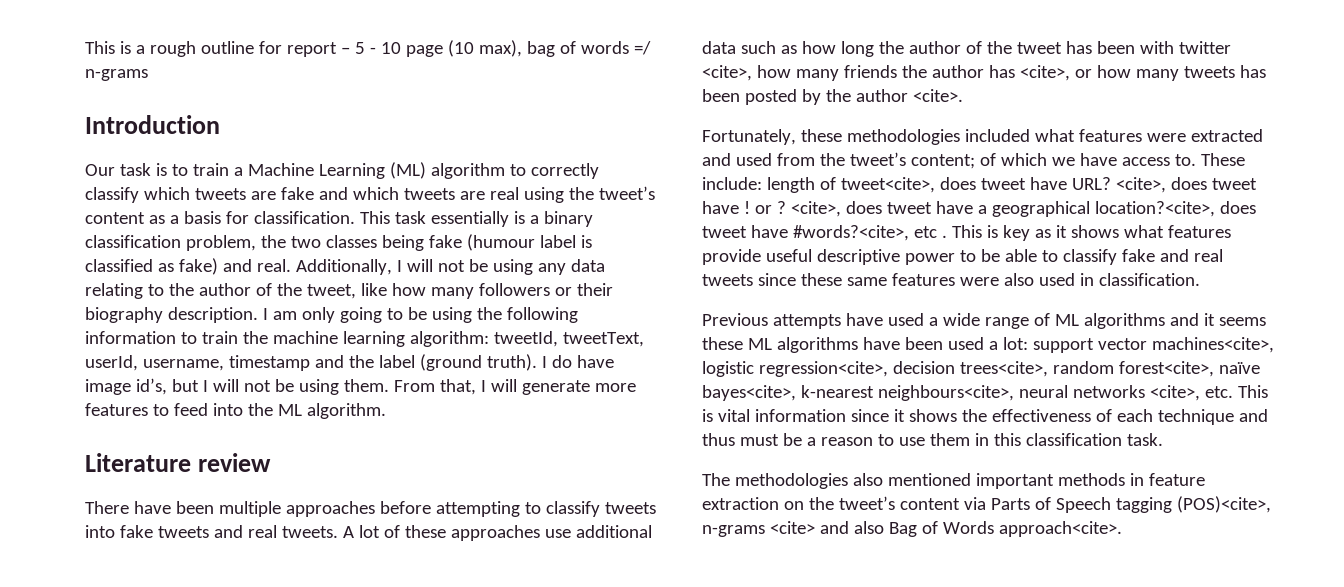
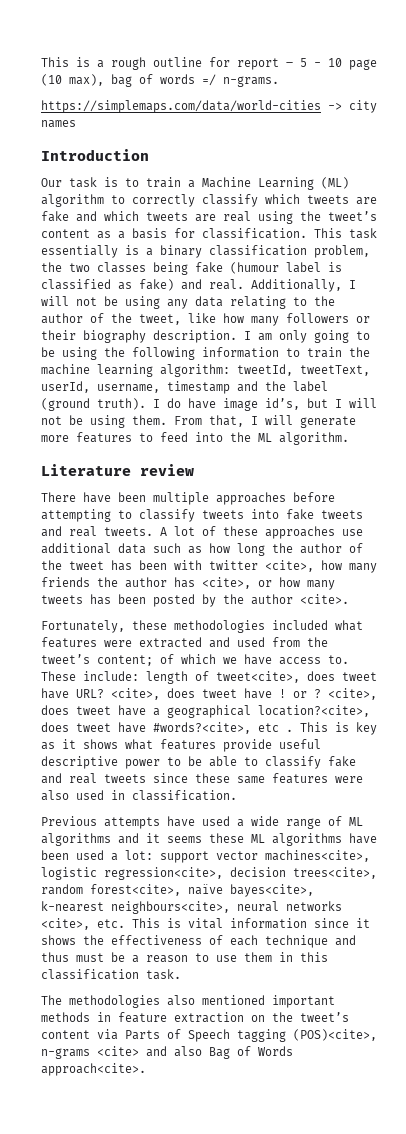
- This is a rough outline for report – 5 - 10 page (10 max), bag of words =/ n-grams
+ This is a rough outline for report – 5 - 10 page (10 max), bag of words =/ n-grams.
+ https://simplemaps.com/data/world-cities -> city names

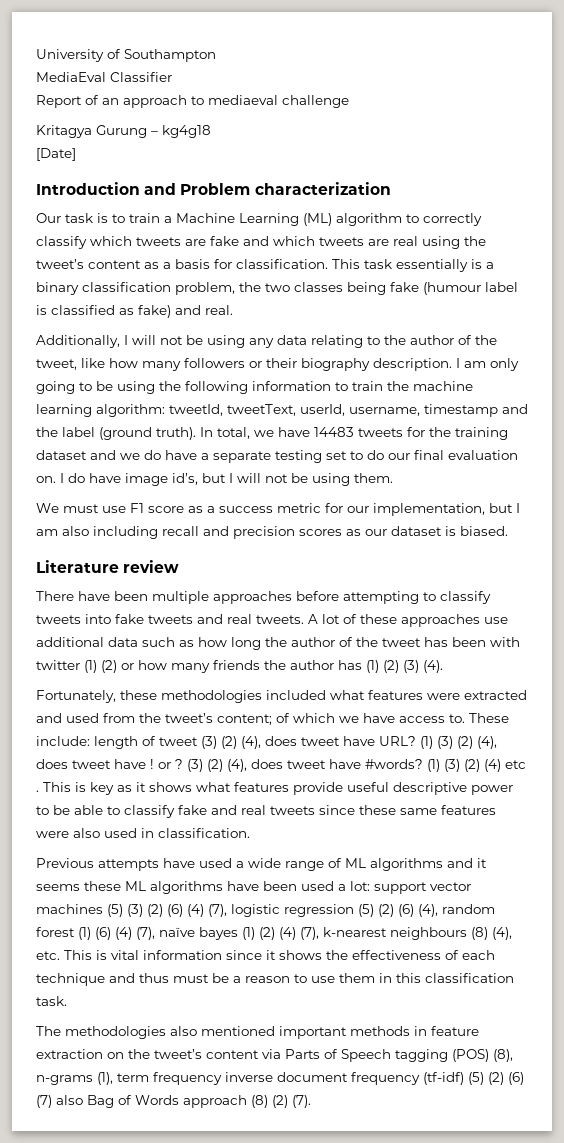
- This is a rough outline for report – 5 - 10 page (10 max), bag of words =/ n-grams.
- https://simplemaps.com/data/world-cities -> city names
- Introduction
+ University of Southampton
+ MediaEval Classifier
+ Report of an approach to mediaeval challenge
+ Kritagya Gurung – kg4g18
+ [Date]
+ Introduction and Problem characterization
- This task essentially is a binary classification problem, the two classes being fake (humour label is classified as fake) and real. Additionally, I will not be using any data relating to the author of the tweet, like how many followers or their biography description.
+ This task essentially is a binary classification problem, the two classes being fake (humour label is classified as fake) and real.
+ Additionally, I will not be using any data relating to the author of the tweet, like how many followers or their biography description.
+ In total, we have 14483 tweets for the training dataset and we do have a separate testing set to do our final evaluation on.
- I do have image id’s, but I will not be using them. From that, I will generate more features to feed into the ML algorithm.
+ I do have image id’s, but I will not be using them.
+ We must use F1 score as a success metric for our implementation, but I am also including recall and precision scores as our dataset is biased.
- A lot of these approaches use additional data such as how long the author of the tweet has been with twitter <cite>, how many friends the author has <cite>, or how many tweets has been posted by the author <cite>.
+ A lot of these approaches use additional data such as how long the author of the tweet has been with twitter (1) (2) or how many friends the author has (1) (2) (3) (4).
- These include: length of tweet<cite>, does tweet have URL? <cite>, does tweet have ! or ?
+ These include: length of tweet (3) (2) (4), does tweet have URL? (1) (3) (2) (4), does tweet have ! or ?
- <cite>, does tweet have a geographical location?<cite>, does tweet have #words?<cite>, etc .
+ (3) (2) (4), does tweet have #words? (1) (3) (2) (4) etc .
- Previous attempts have used a wide range of ML algorithms and it seems these ML algorithms have been used a lot: support vector machines<cite>, logistic regression<cite>, decision trees<cite>, random forest<cite>, naïve bayes<cite>, k-nearest neighbours<cite>, neural networks <cite>, etc. This is vital information since it shows the effectiveness of each technique and thus must be a reason to use them in this classification task.
+ Previous attempts have used a wide range of ML algorithms and it seems these ML algorithms have been used a lot: support vector machines (5) (3) (2) (6) (4) (7), logistic regression (5) (2) (6) (4), random forest (1) (6) (4) (7), naïve bayes (1) (2) (4) (7), k-nearest neighbours (8) (4), etc. This is vital information since it shows the effectiveness of each technique and thus must be a reason to use them in this classification task.
- The methodologies also mentioned important methods in feature extraction on the tweet’s content via Parts of Speech tagging (POS)<cite>, n-grams <cite> and also Bag of Words approach<cite>.
+ The methodologies also mentioned important methods in feature extraction on the tweet’s content via Parts of Speech tagging (POS) (8), n-grams (1), term frequency inverse document frequency (tf-idf) (5) (2) (6) (7) also Bag of Words approach (8) (2) (7).

